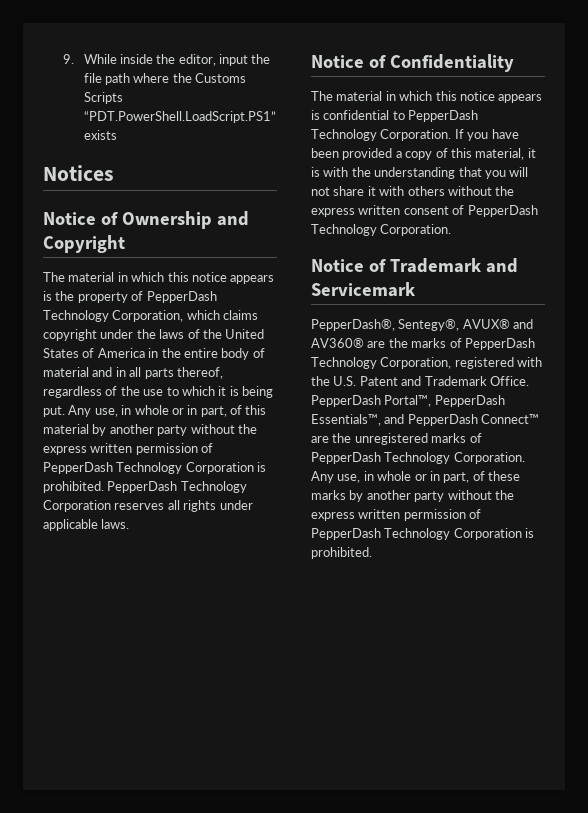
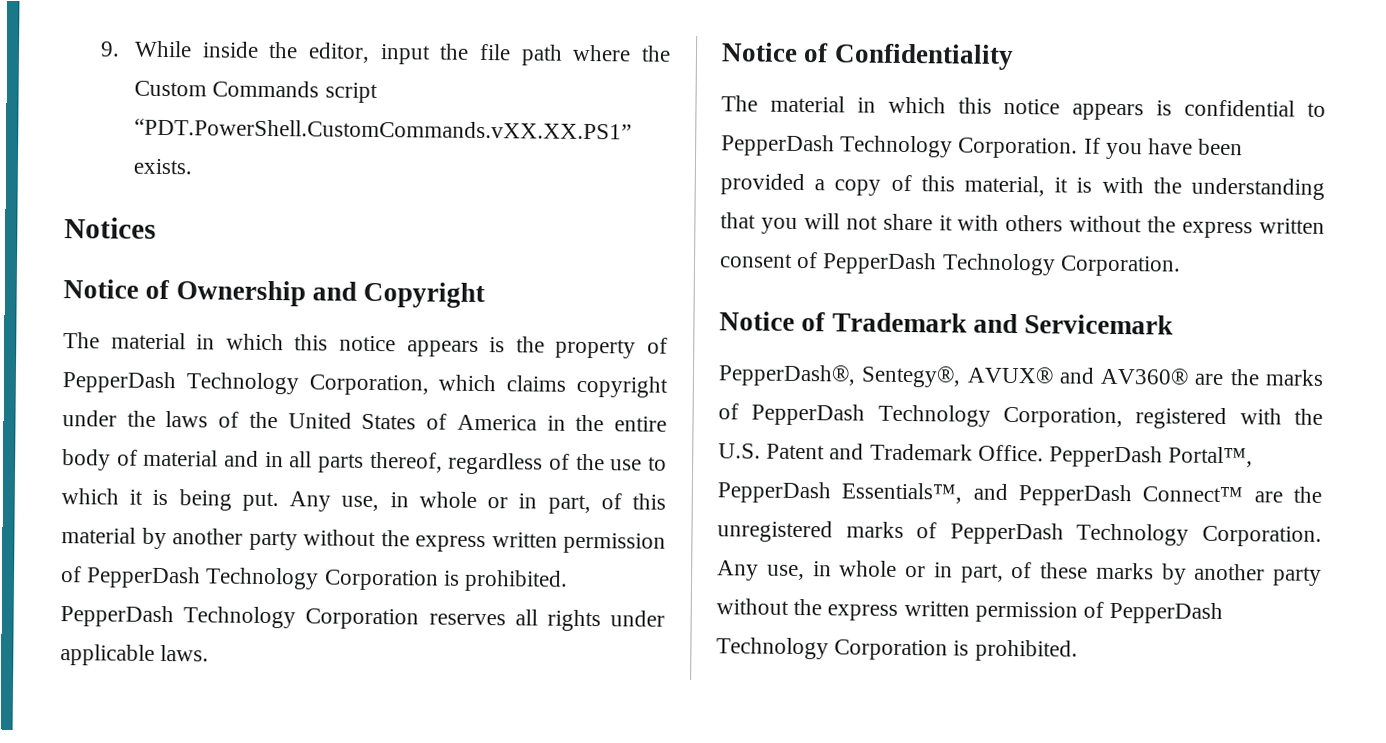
- 9. While inside the editor, input the file path where the Customs Scripts “PDT.PowerShell.LoadScript.PS1” exists
+ 9. While inside the editor, input the file path where the Custom Commands script “PDT.PowerShell.CustomCommands.vXX.XX.PS1” exists.

